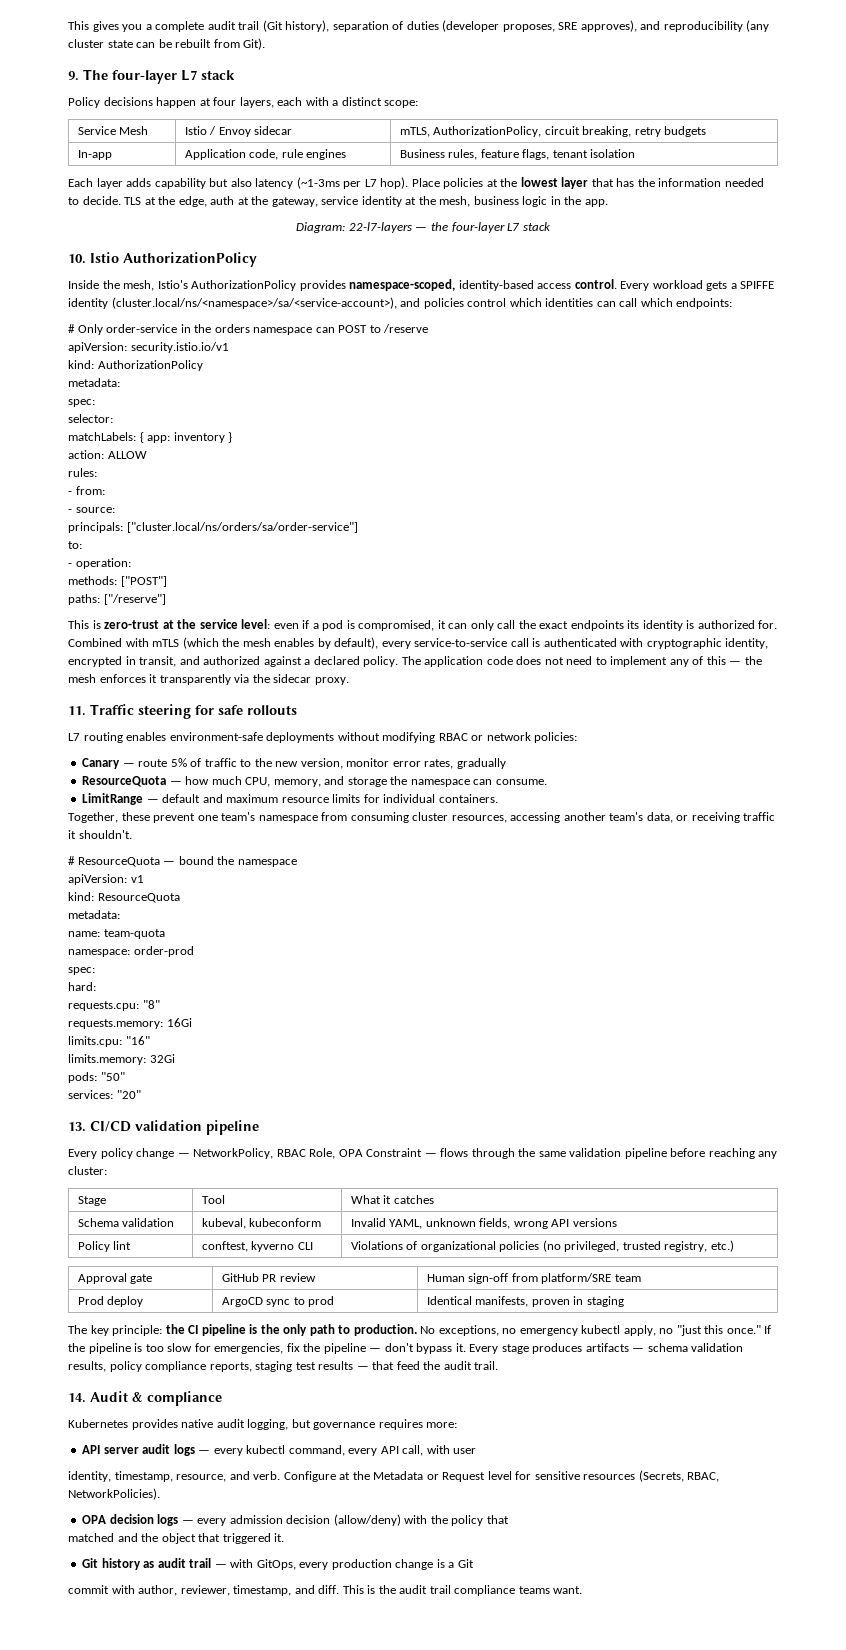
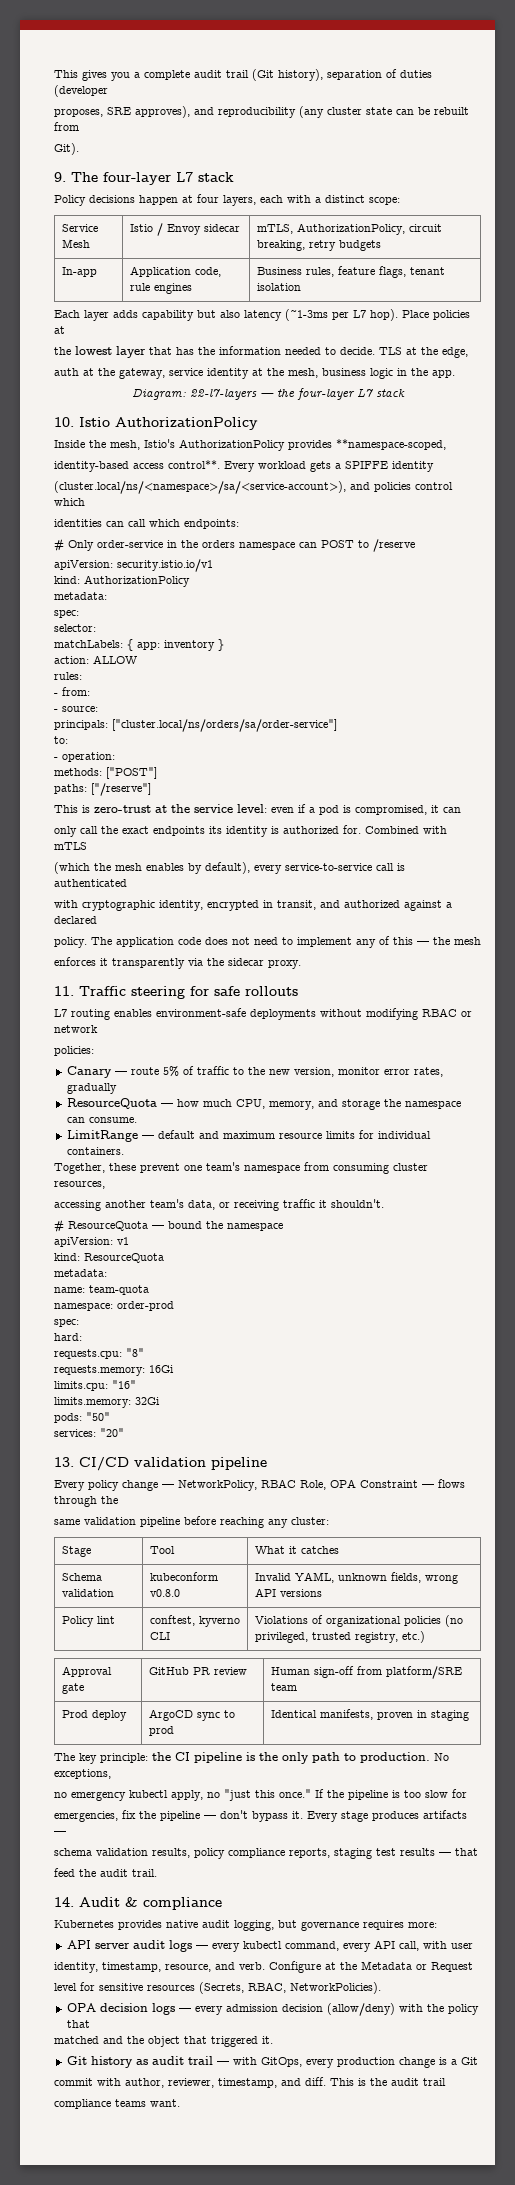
- This gives you a complete audit trail (Git history), separation of duties (developer proposes, SRE approves), and reproducibility (any cluster state can be rebuilt from Git).
+ This gives you a complete audit trail (Git history), separation of duties (developer
+ proposes, SRE approves), and reproducibility (any cluster state can be rebuilt from
+ Git).
- Place policies at the lowest layer that has the information needed to decide.
+ Place policies at
+ the lowest layer that has the information needed to decide.
- TLS at the edge, auth at the gateway, service identity at the mesh, business logic in the app.
+ TLS at the edge,
+ auth at the gateway, service identity at the mesh, business logic in the app.
- Inside the mesh, Istio's AuthorizationPolicy provides namespace-scoped, identity-based access control.
+ Inside the mesh, Istio's AuthorizationPolicy provides **namespace-scoped,
+ identity-based access control**.
- Every workload gets a SPIFFE identity (cluster.local/ns/<namespace>/sa/<service-account>), and policies control which identities can call which endpoints:
+ Every workload gets a SPIFFE identity
+ (cluster.local/ns/<namespace>/sa/<service-account>), and policies control which
+ identities can call which endpoints:
- This is zero-trust at the service level: even if a pod is compromised, it can only call the exact endpoints its identity is authorized for.
+ This is zero-trust at the service level: even if a pod is compromised, it can
+ only call the exact endpoints its identity is authorized for.
- Combined with mTLS (which the mesh enables by default), every service-to-service call is authenticated with cryptographic identity, encrypted in transit, and authorized against a declared policy.
+ Combined with mTLS
+ (which the mesh enables by default), every service-to-service call is authenticated
+ with cryptographic identity, encrypted in transit, and authorized against a declared
+ policy.
- The application code does not need to implement any of this — the mesh enforces it transparently via the sidecar proxy.
+ The application code does not need to implement any of this — the mesh
+ enforces it transparently via the sidecar proxy.
- L7 routing enables environment-safe deployments without modifying RBAC or network policies:
+ L7 routing enables environment-safe deployments without modifying RBAC or network
+ policies:
- Together, these prevent one team's namespace from consuming cluster resources, accessing another team's data, or receiving traffic it shouldn't.
+ Together, these prevent one team's namespace from consuming cluster resources,
+ accessing another team's data, or receiving traffic it shouldn't.
- Every policy change — NetworkPolicy, RBAC Role, OPA Constraint — flows through the same validation pipeline before reaching any cluster:
+ Every policy change — NetworkPolicy, RBAC Role, OPA Constraint — flows through the
+ same validation pipeline before reaching any cluster:
- Schema validation | kubeval, kubeconform | Invalid YAML, unknown fields, wrong API versions
+ Schema validation | kubeconform v0.8.0 | Invalid YAML, unknown fields, wrong API versions
- No exceptions, no emergency kubectl apply, no "just this once."
+ No exceptions,
+ no emergency kubectl apply, no "just this once."
- If the pipeline is too slow for emergencies, fix the pipeline — don't bypass it.
+ If the pipeline is too slow for
+ emergencies, fix the pipeline — don't bypass it.
- Every stage produces artifacts — schema validation results, policy compliance reports, staging test results — that feed the audit trail.
+ Every stage produces artifacts —
+ schema validation results, policy compliance reports, staging test results — that
+ feed the audit trail.
- Configure at the Metadata or Request level for sensitive resources (Secrets, RBAC, NetworkPolicies).
+ Configure at the Metadata or Request
+ level for sensitive resources (Secrets, RBAC, NetworkPolicies).
- This is the audit trail compliance teams want.
+ This is the audit trail
+ compliance teams want.

